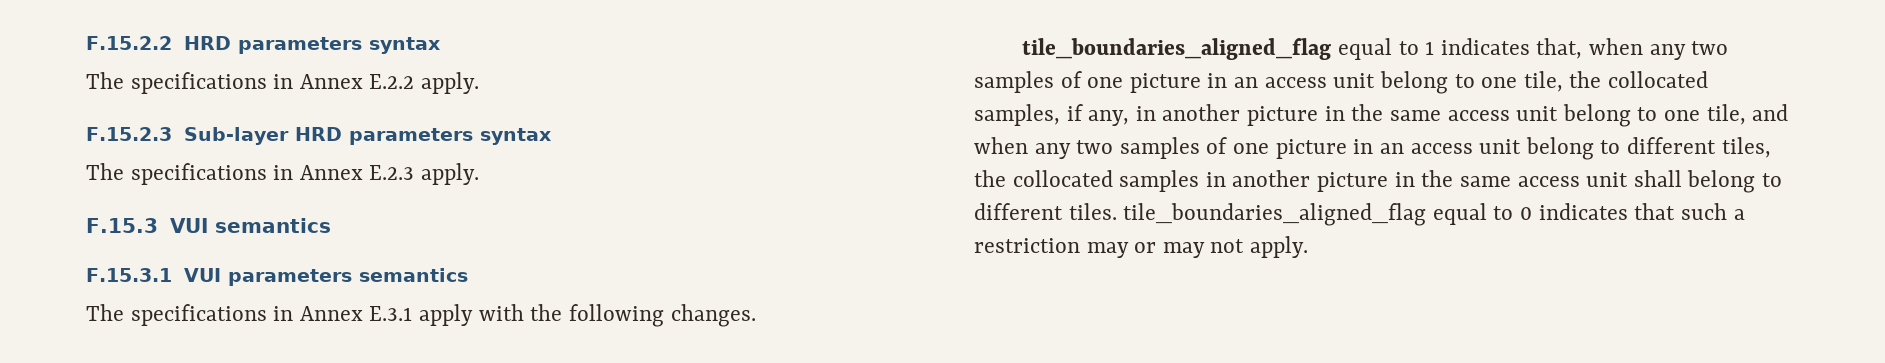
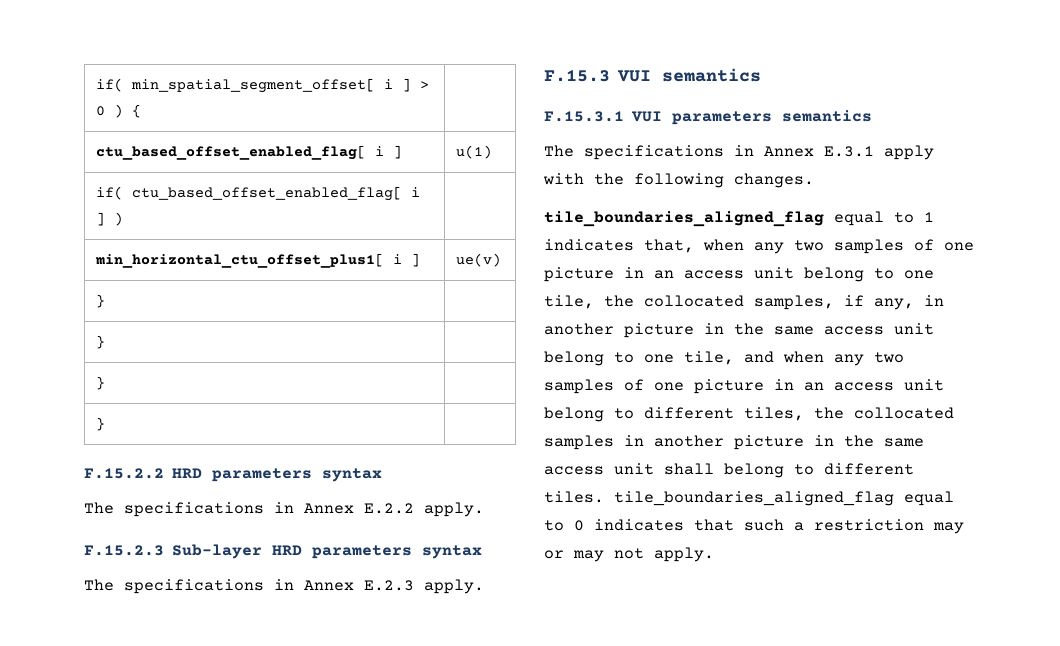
+ if( min_spatial_segment_offset[ i ] > 0 ) { |
+ ctu_based_offset_enabled_flag[ i ] | u(1)
+ if( ctu_based_offset_enabled_flag[ i ] ) |
+ min_horizontal_ctu_offset_plus1[ i ] | ue(v)
+ } |
+ } |
+ } |
+ } |

